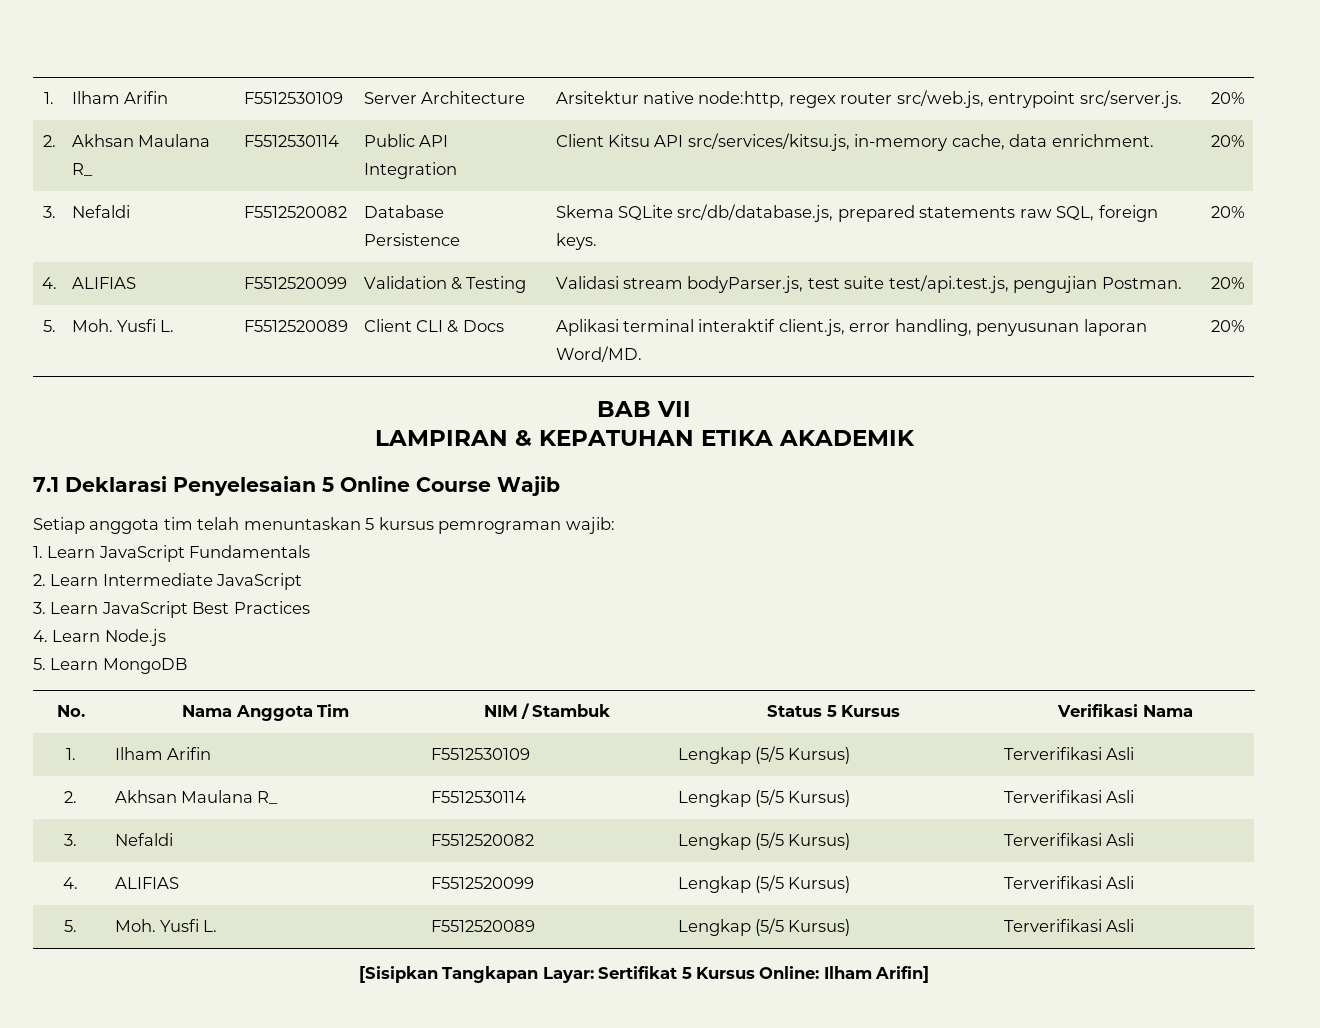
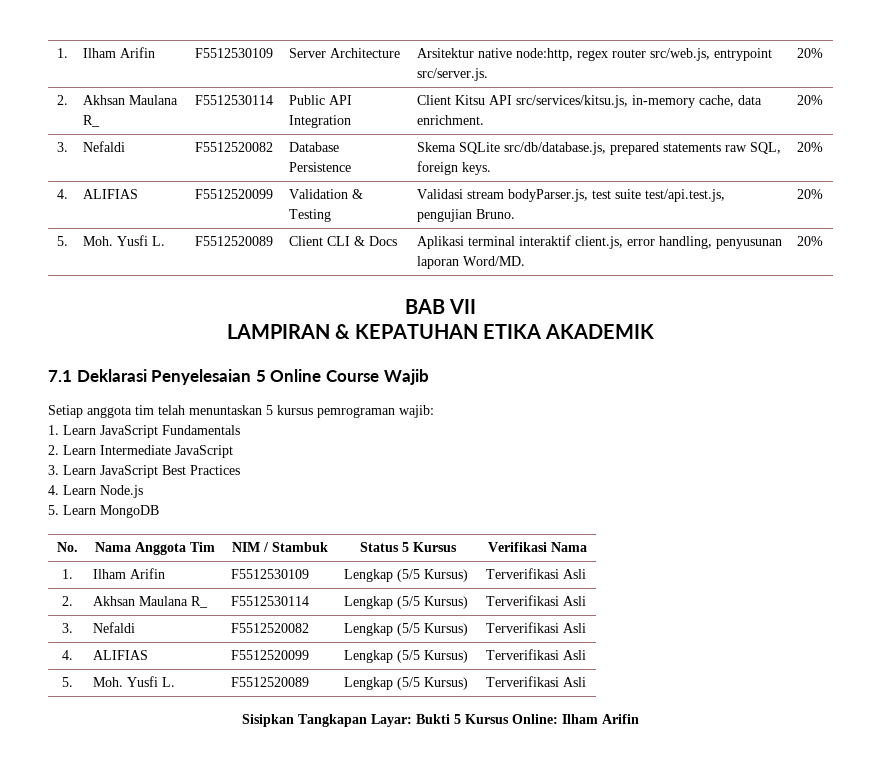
- 4. | ALIFIAS | F5512520099 | Validation & Testing | Validasi stream bodyParser.js, test suite test/api.test.js, pengujian Postman. | 20%
+ 4. | ALIFIAS | F5512520099 | Validation & Testing | Validasi stream bodyParser.js, test suite test/api.test.js, pengujian Bruno. | 20%
- [Sisipkan Tangkapan Layar: Sertifikat 5 Kursus Online: Ilham Arifin]
+ Sisipkan Tangkapan Layar: Bukti 5 Kursus Online: Ilham Arifin

